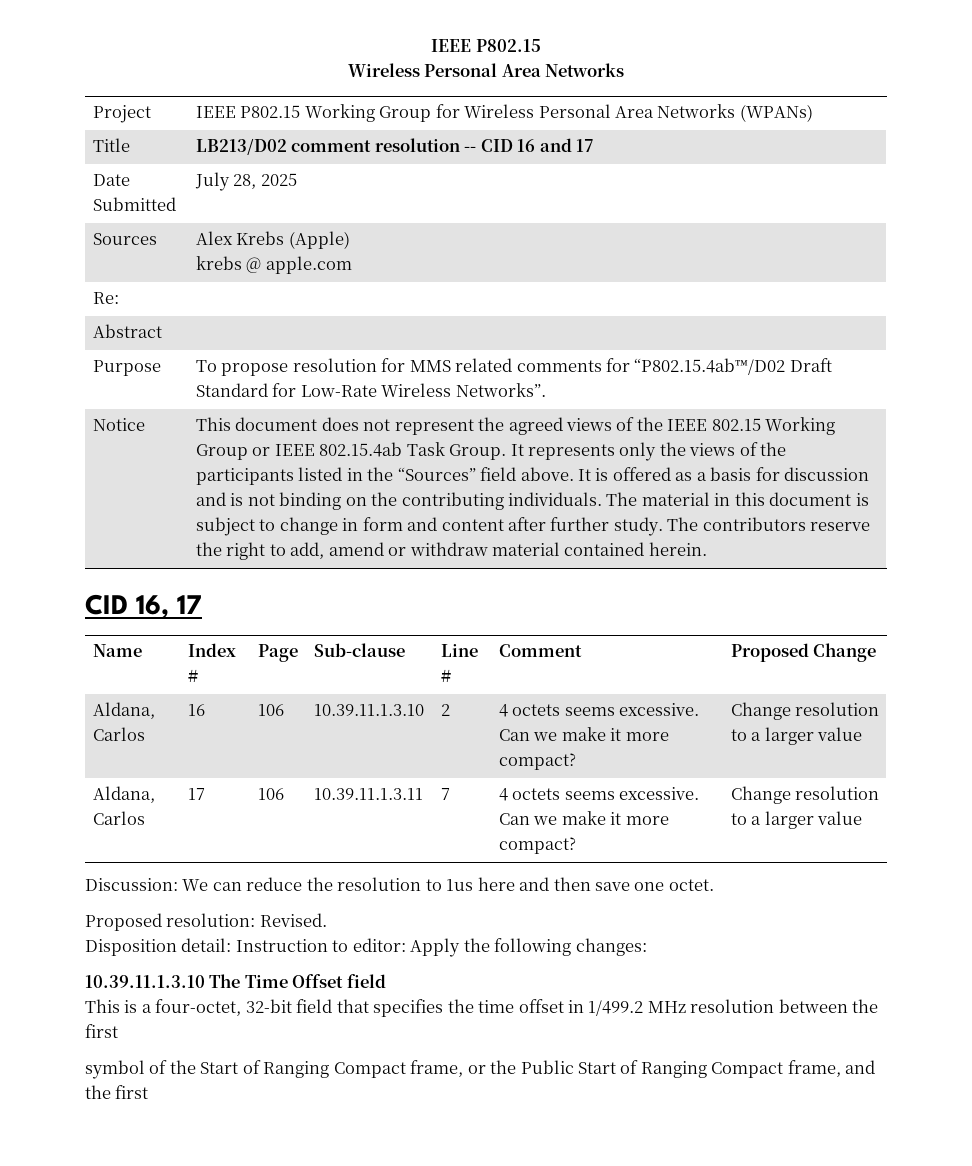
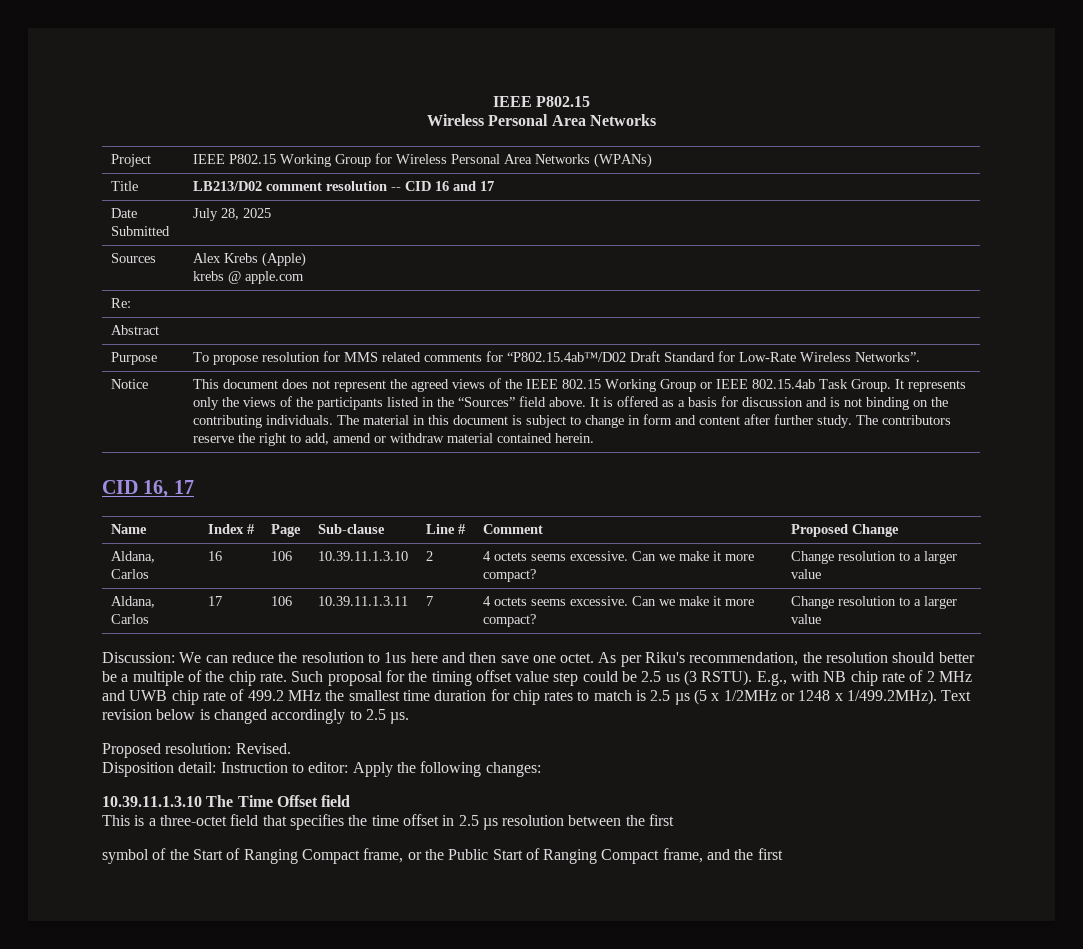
+ As per Riku's recommendation, the resolution should better be a multiple of the chip rate. Such proposal for the timing offset value step could be 2.5 us (3 RSTU). E.g., with NB chip rate of 2 MHz and UWB chip rate of 499.2 MHz the smallest time duration for chip rates to match is 2.5 µs (5 x 1/2MHz or 1248 x 1/499.2MHz). Text revision below is changed accordingly to 2.5 µs.
- This is a four-octet, 32-bit field that specifies the time offset in 1/499.2 MHz resolution between the first
+ This is a three-octet field that specifies the time offset in 2.5 µs resolution between the first

